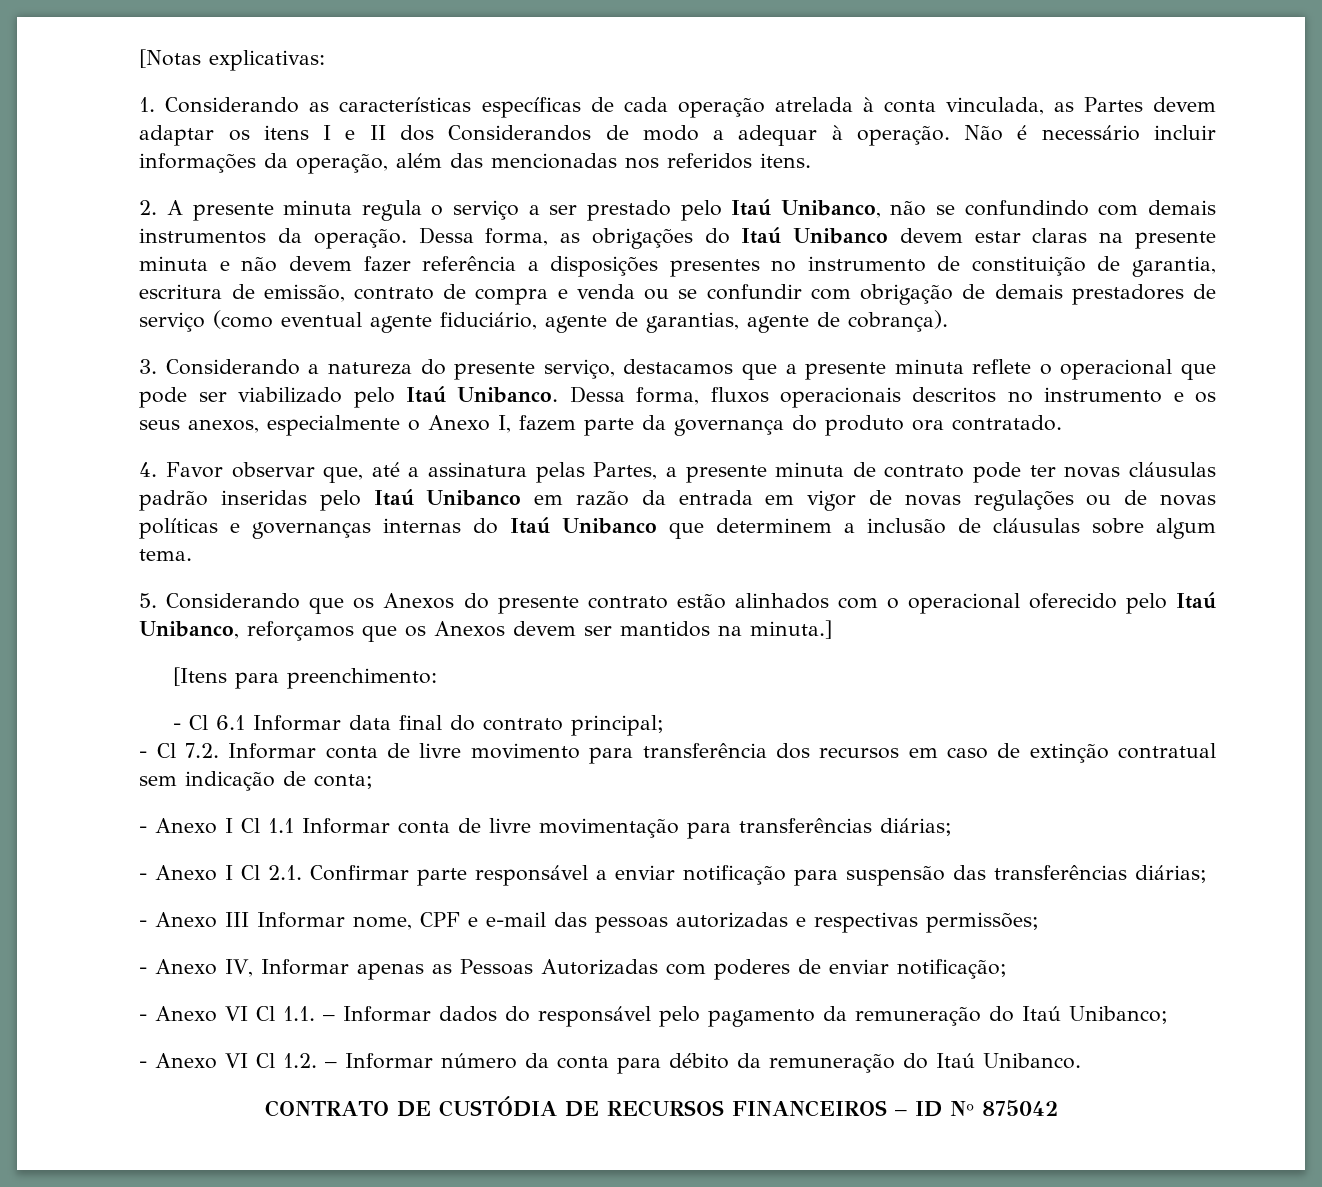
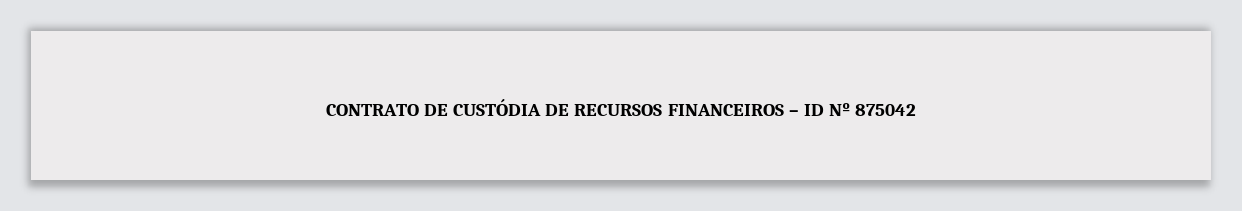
- [Notas explicativas:
- 1. Considerando as características específicas de cada operação atrelada à conta vinculada, as Partes devem adaptar os itens I e II dos Considerandos de modo a adequar à operação. Não é necessário incluir informações da operação, além das mencionadas nos referidos itens.
- 2. A presente minuta regula o serviço a ser prestado pelo Itaú Unibanco, não se confundindo com demais instrumentos da operação. Dessa forma, as obrigações do Itaú Unibanco devem estar claras na presente minuta e não devem fazer referência a disposições presentes no instrumento de constituição de garantia, escritura de emissão, contrato de compra e venda ou se confundir com obrigação de demais prestadores de serviço (como eventual agente fiduciário, agente de garantias, agente de cobrança).
- 3. Considerando a natureza do presente serviço, destacamos que a presente minuta reflete o operacional que pode ser viabilizado pelo Itaú Unibanco. Dessa forma, fluxos operacionais descritos no instrumento e os seus anexos, especialmente o Anexo I, fazem parte da governança do produto ora contratado.
- 4. Favor observar que, até a assinatura pelas Partes, a presente minuta de contrato pode ter novas cláusulas padrão inseridas pelo Itaú Unibanco em razão da entrada em vigor de novas regulações ou de novas políticas e governanças internas do Itaú Unibanco que determinem a inclusão de cláusulas sobre algum tema.
- 5. Considerando que os Anexos do presente contrato estão alinhados com o operacional oferecido pelo Itaú Unibanco, reforçamos que os Anexos devem ser mantidos na minuta.]
- [Itens para preenchimento:
- - Cl 6.1 Informar data final do contrato principal;
- - Cl 7.2. Informar conta de livre movimento para transferência dos recursos em caso de extinção contratual sem indicação de conta;
- - Anexo I Cl 1.1 Informar conta de livre movimentação para transferências diárias;
- - Anexo I Cl 2.1. Confirmar parte responsável a enviar notificação para suspensão das transferências diárias;
- - Anexo III Informar nome, CPF e e-mail das pessoas autorizadas e respectivas permissões;
- - Anexo IV, Informar apenas as Pessoas Autorizadas com poderes de enviar notificação;
- - Anexo VI Cl 1.1. – Informar dados do responsável pelo pagamento da remuneração do Itaú Unibanco;
- - Anexo VI Cl 1.2. – Informar número da conta para débito da remuneração do Itaú Unibanco.

